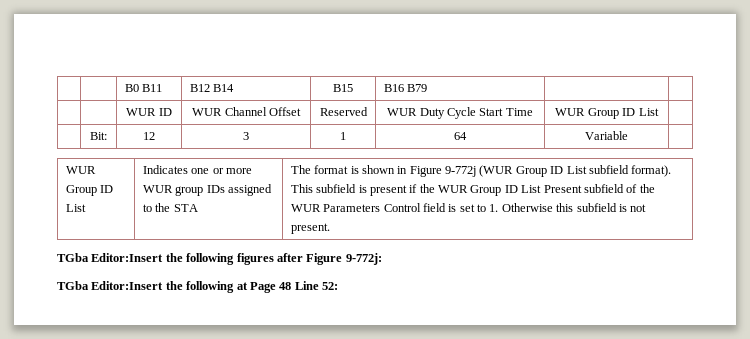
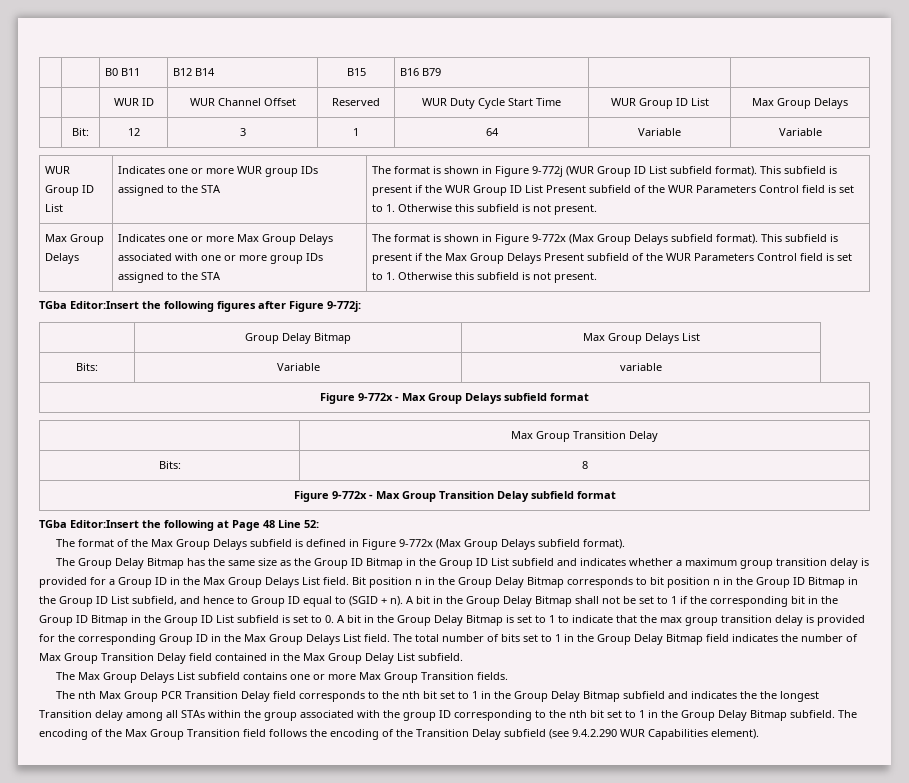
- | | WUR ID | WUR Channel Offset | Reserved | WUR Duty Cycle Start Time | WUR Group ID List |
+ | | WUR ID | WUR Channel Offset | Reserved | WUR Duty Cycle Start Time | WUR Group ID List | Max Group Delays
- | Bit: | 12 | 3 | 1 | 64 | Variable |
+ | Bit: | 12 | 3 | 1 | 64 | Variable | Variable
+ Max Group Delays | Indicates one or more Max Group Delays associated with one or more group IDs assigned to the STA | The format is shown in Figure 9-772x (Max Group Delays subfield format). This subfield is present if the Max Group Delays Present subfield of the WUR Parameters Control field is set to 1. Otherwise this subfield is not present.
+ | Group Delay Bitmap | Max Group Delays List
+ Bits: | Variable | variable
+ Figure 9-772x - Max Group Delays subfield format
+ | Max Group Transition Delay
+ Bits: | 8
+ Figure 9-772x - Max Group Transition Delay subfield format
+ The format of the Max Group Delays subfield is defined in Figure 9-772x (Max Group Delays subfield format).
+ The Group Delay Bitmap has the same size as the Group ID Bitmap in the Group ID List subfield and indicates whether a maximum group transition delay is provided for a Group ID in the Max Group Delays List field. Bit position n in the Group Delay Bitmap corresponds to bit position n in the Group ID Bitmap in the Group ID List subfield, and hence to Group ID equal to (SGID + n). A bit in the Group Delay Bitmap shall not be set to 1 if the corresponding bit in the Group ID Bitmap in the Group ID List subfield is set to 0. A bit in the Group Delay Bitmap is set to 1 to indicate that the max group transition delay is provided for the corresponding Group ID in the Max Group Delays List field. The total number of bits set to 1 in the Group Delay Bitmap field indicates the number of Max Group Transition Delay field contained in the Max Group Delay List subfield.
+ The Max Group Delays List subfield contains one or more Max Group Transition fields.
+ The nth Max Group PCR Transition Delay field corresponds to the nth bit set to 1 in the Group Delay Bitmap subfield and indicates the the longest Transition delay among all STAs within the group associated with the group ID corresponding to the nth bit set to 1 in the Group Delay Bitmap subfield. The encoding of the Max Group Transition field follows the encoding of the Transition Delay subfield (see 9.4.2.290 WUR Capabilities element).

